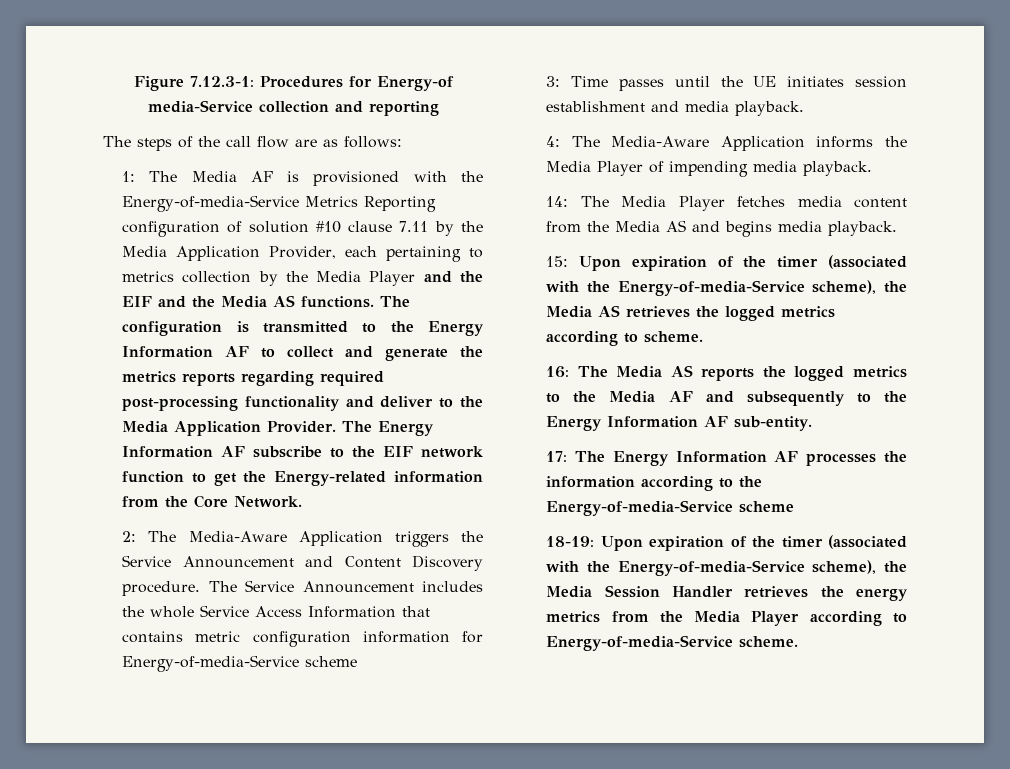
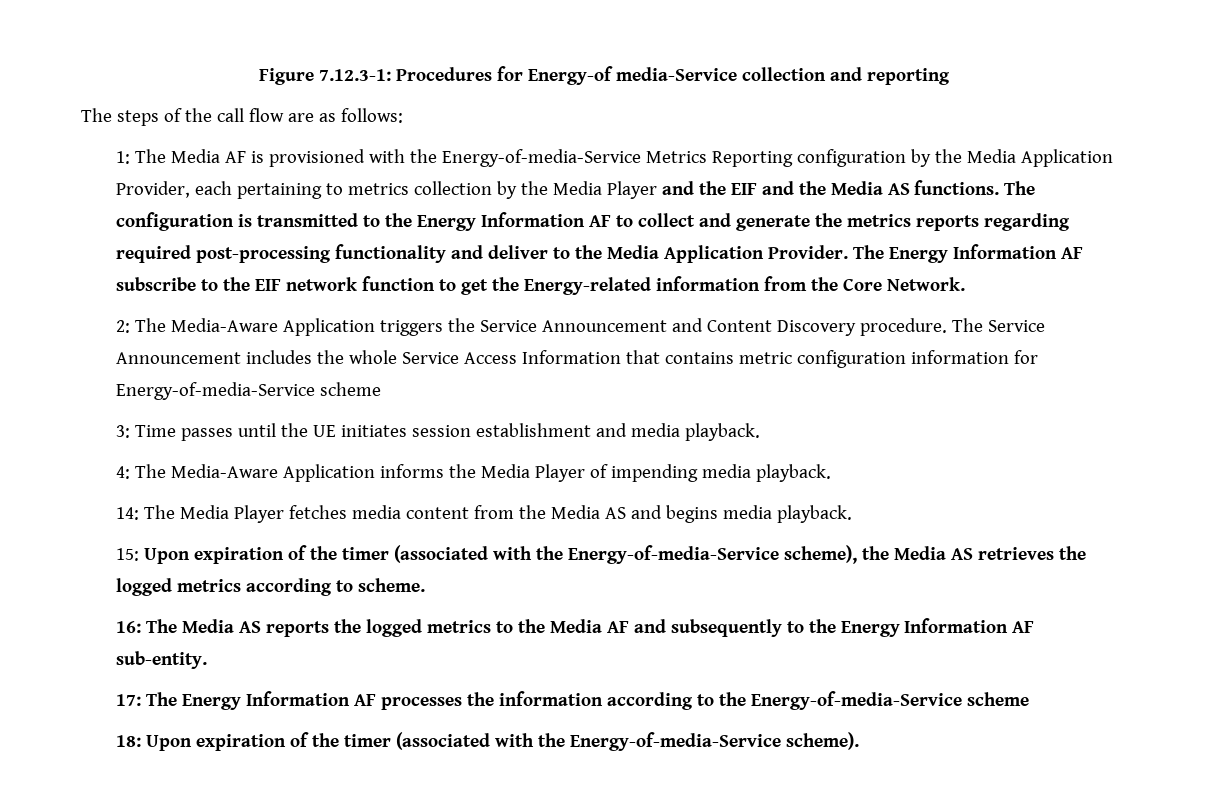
- 1: The Media AF is provisioned with the Energy-of-media-Service Metrics Reporting configuration of solution #10 clause 7.11 by the Media Application Provider, each pertaining to metrics collection by the Media Player and the EIF and the Media AS functions.
+ 1: The Media AF is provisioned with the Energy-of-media-Service Metrics Reporting configuration by the Media Application Provider, each pertaining to metrics collection by the Media Player and the EIF and the Media AS functions.
- 18-19: Upon expiration of the timer (associated with the Energy-of-media-Service scheme), the Media Session Handler retrieves the energy metrics from the Media Player according to Energy-of-media-Service scheme.
+ 18: Upon expiration of the timer (associated with the Energy-of-media-Service scheme).

